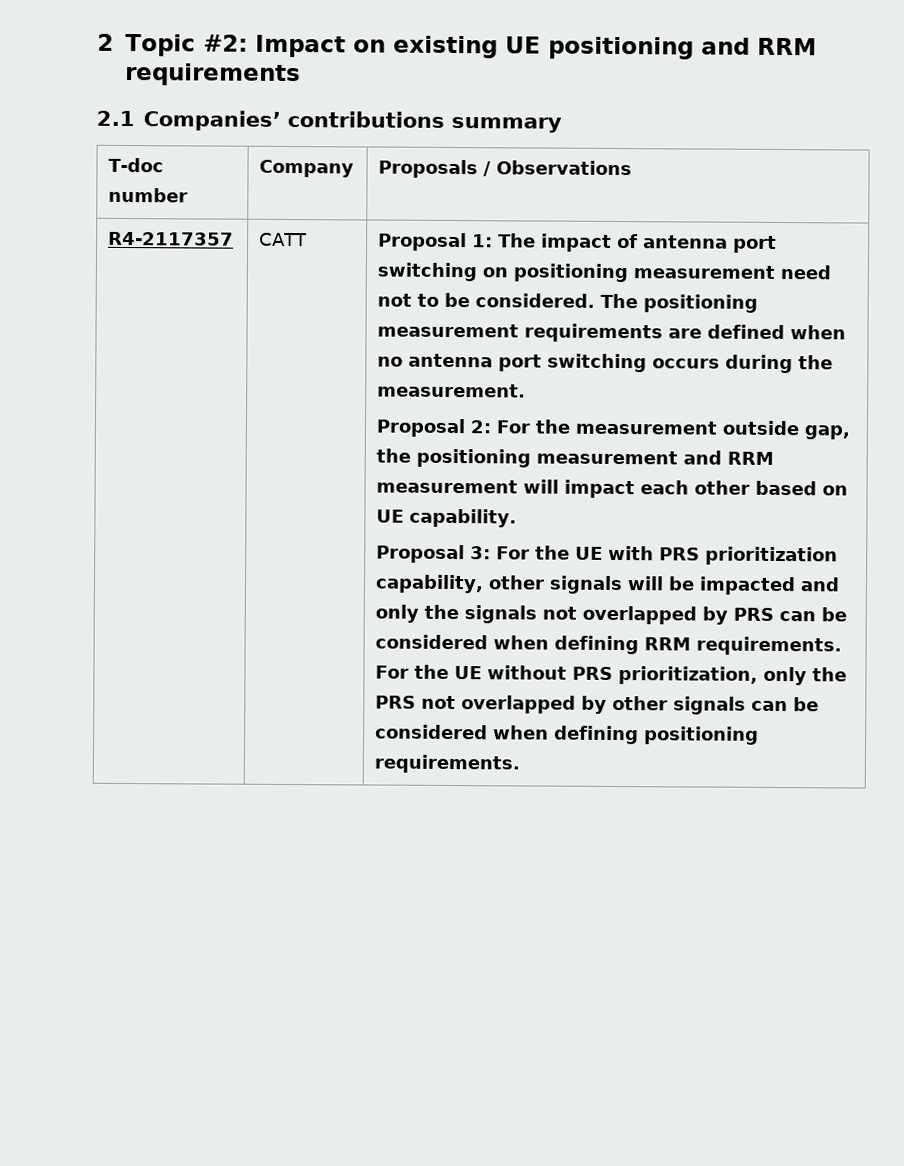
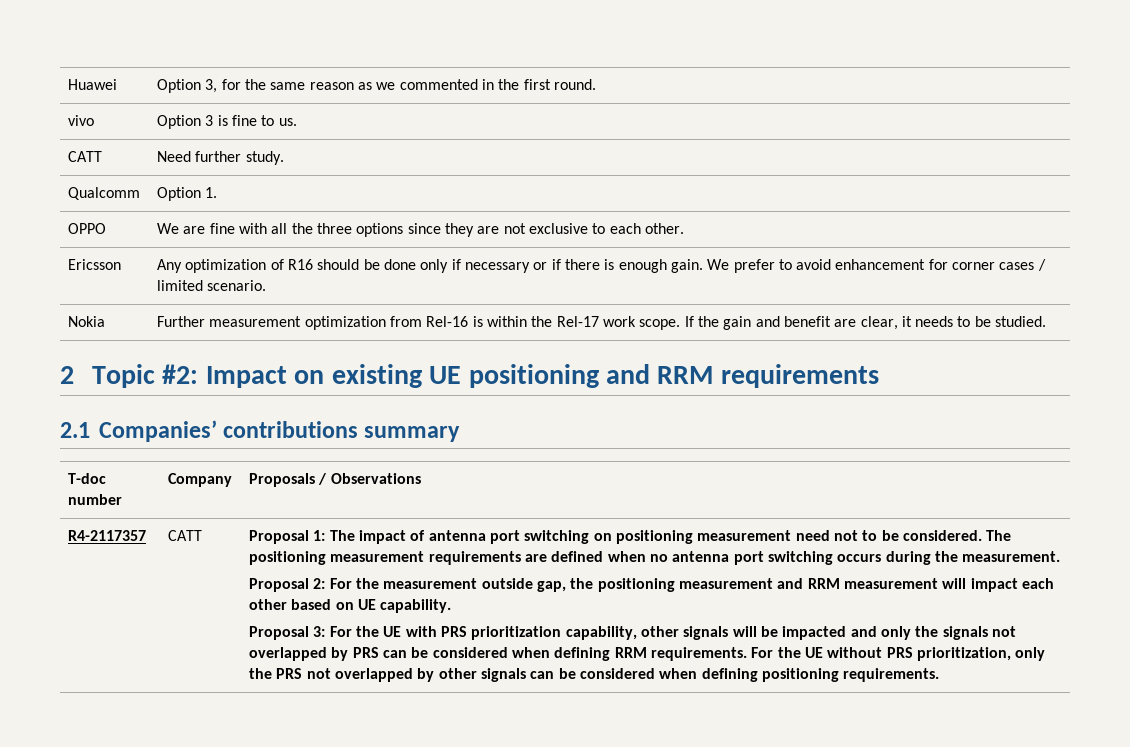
+ Huawei | Option 3, for the same reason as we commented in the first round.
+ vivo | Option 3 is fine to us.
+ CATT | Need further study.
+ Qualcomm | Option 1.
+ OPPO | We are fine with all the three options since they are not exclusive to each other.
+ Ericsson | Any optimization of R16 should be done only if necessary or if there is enough gain. We prefer to avoid enhancement for corner cases / limited scenario.
+ Nokia | Further measurement optimization from Rel-16 is within the Rel-17 work scope. If the gain and benefit are clear, it needs to be studied.

